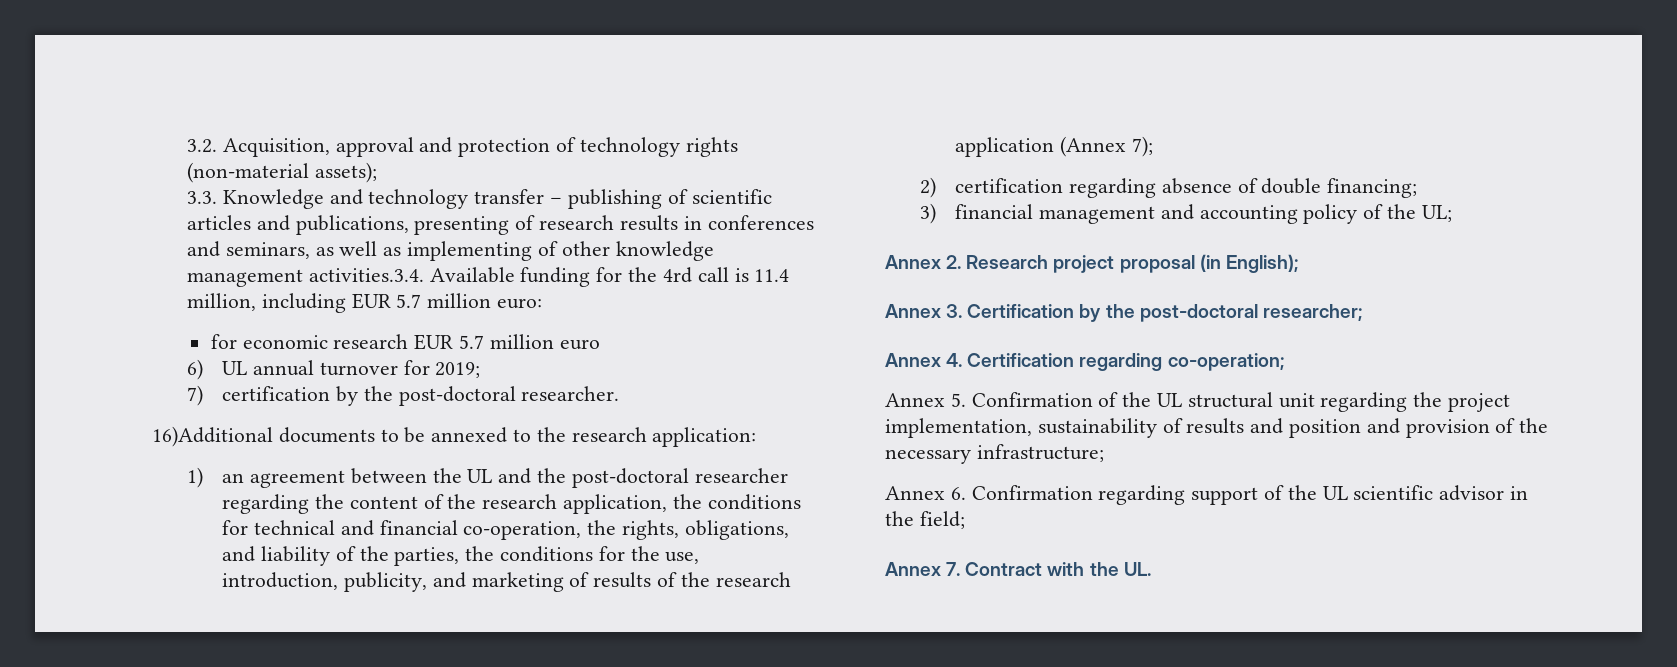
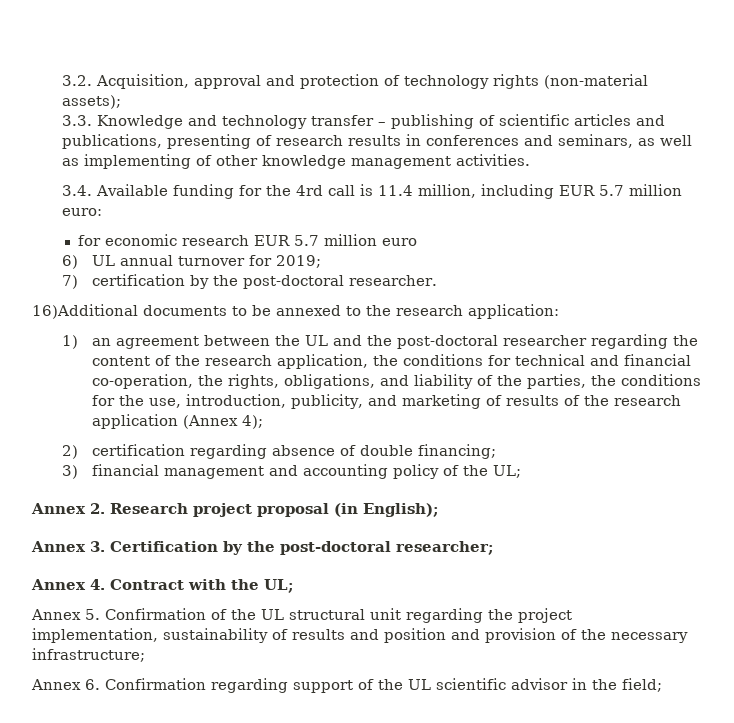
- 3.3. Knowledge and technology transfer – publishing of scientific articles and publications, presenting of research results in conferences and seminars, as well as implementing of other knowledge management activities.3.4. Available funding for the 4rd call is 11.4 million, including EUR 5.7 million euro:
+ 3.3. Knowledge and technology transfer – publishing of scientific articles and publications, presenting of research results in conferences and seminars, as well as implementing of other knowledge management activities.
+ 3.4. Available funding for the 4rd call is 11.4 million, including EUR 5.7 million euro:
- 1) an agreement between the UL and the post-doctoral researcher regarding the content of the research application, the conditions for technical and financial co-operation, the rights, obligations, and liability of the parties, the conditions for the use, introduction, publicity, and marketing of results of the research application (Annex 7);
+ 1) an agreement between the UL and the post-doctoral researcher regarding the content of the research application, the conditions for technical and financial co-operation, the rights, obligations, and liability of the parties, the conditions for the use, introduction, publicity, and marketing of results of the research application (Annex 4);
- Annex 4. Certification regarding co-operation;
+ Annex 4. Contract with the UL;
- Annex 7. Contract with the UL.

